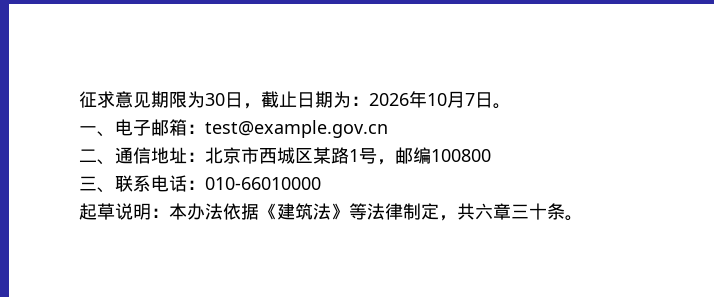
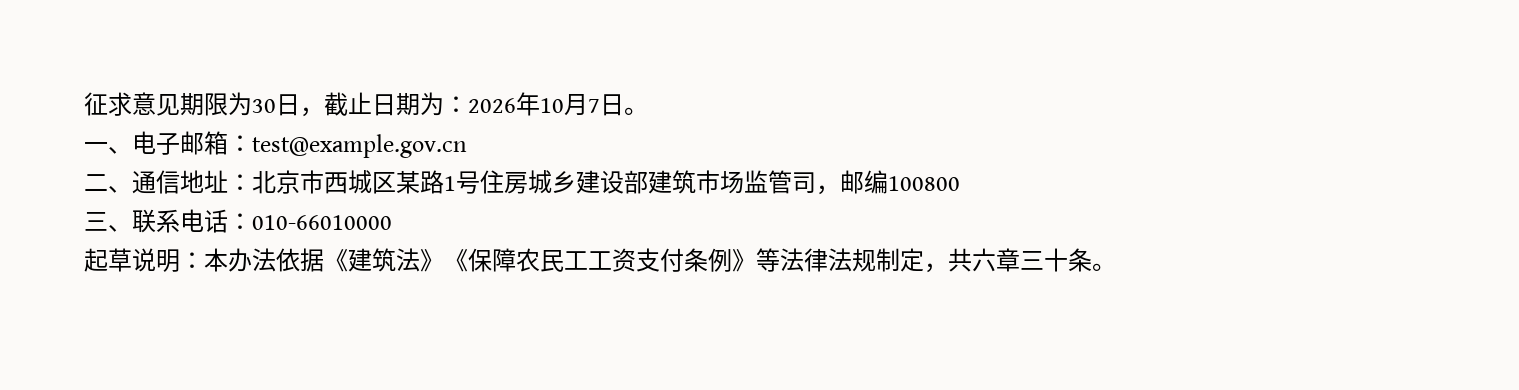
- 二、通信地址：北京市西城区某路1号，邮编100800
+ 二、通信地址：北京市西城区某路1号住房城乡建设部建筑市场监管司，邮编100800
- 起草说明：本办法依据《建筑法》等法律制定，共六章三十条。
+ 起草说明：本办法依据《建筑法》《保障农民工工资支付条例》等法律法规制定，共六章三十条。

